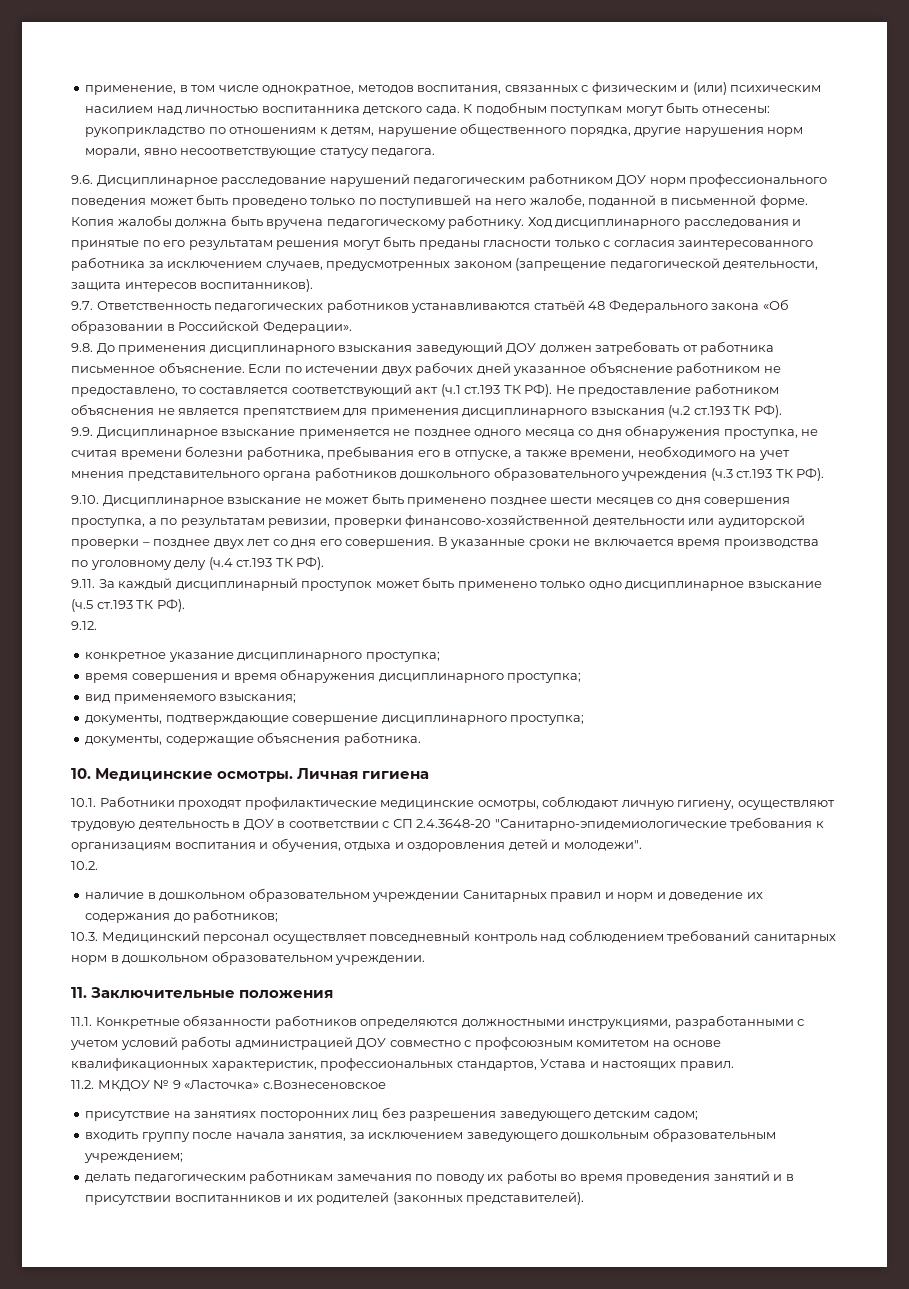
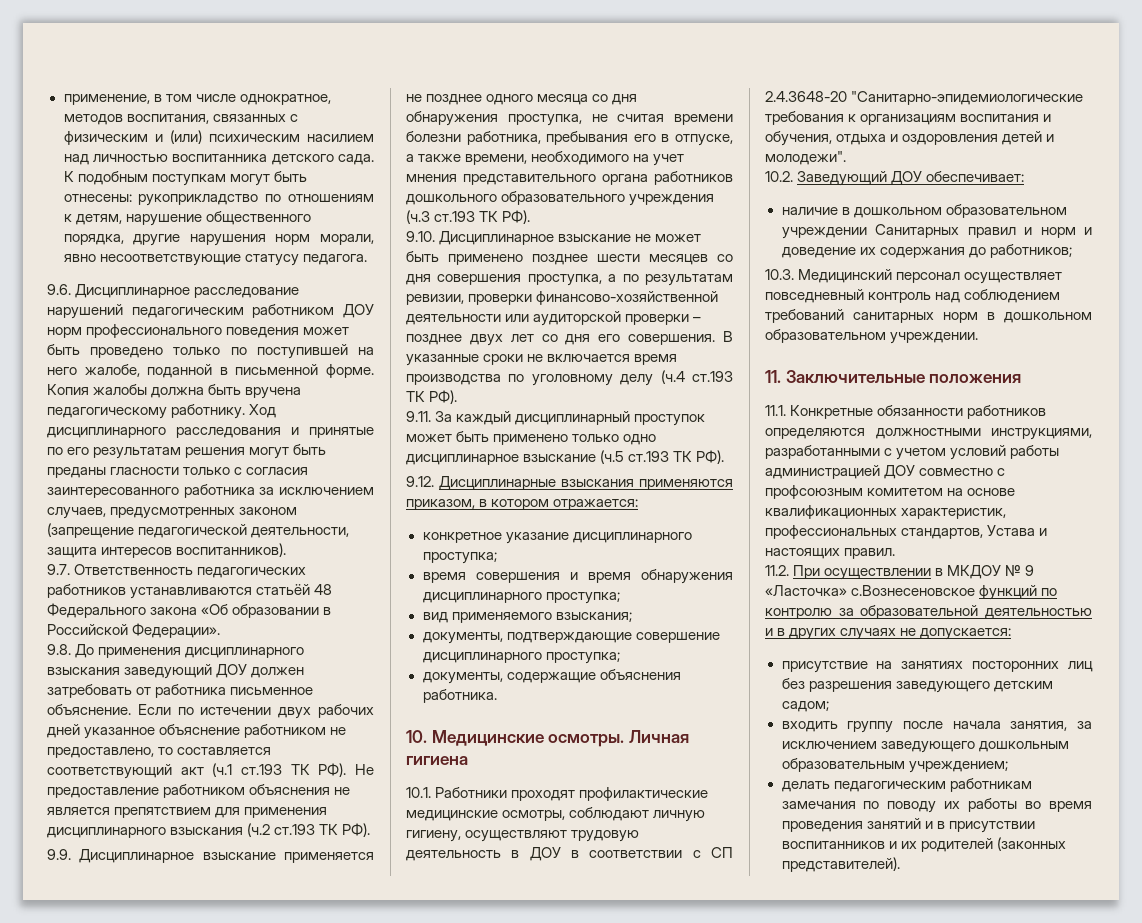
- 9.12.
+ 9.12. Дисциплинарные взыскания применяются приказом, в котором отражается:
- 10.2.
+ 10.2. Заведующий ДОУ обеспечивает:
- 11.2. МКДОУ № 9 «Ласточка» с.Вознесеновское
+ 11.2. При осуществлении в МКДОУ № 9 «Ласточка» с.Вознесеновское функций по контролю за образовательной деятельностью и в других случаях не допускается:

